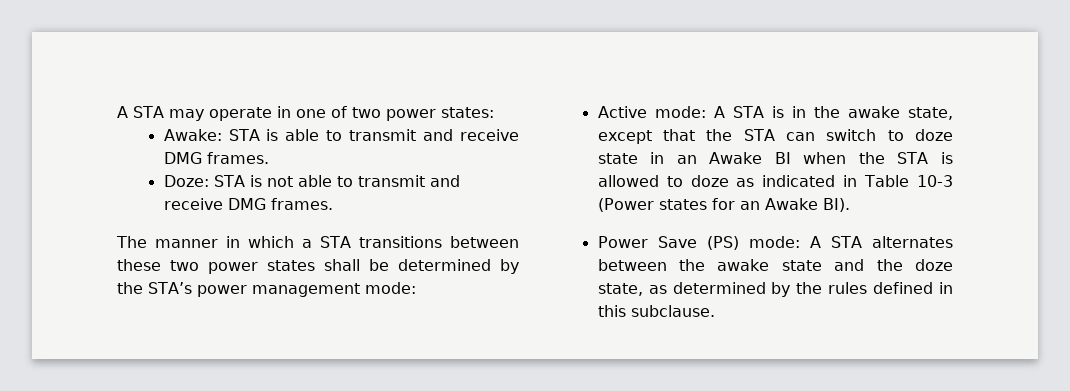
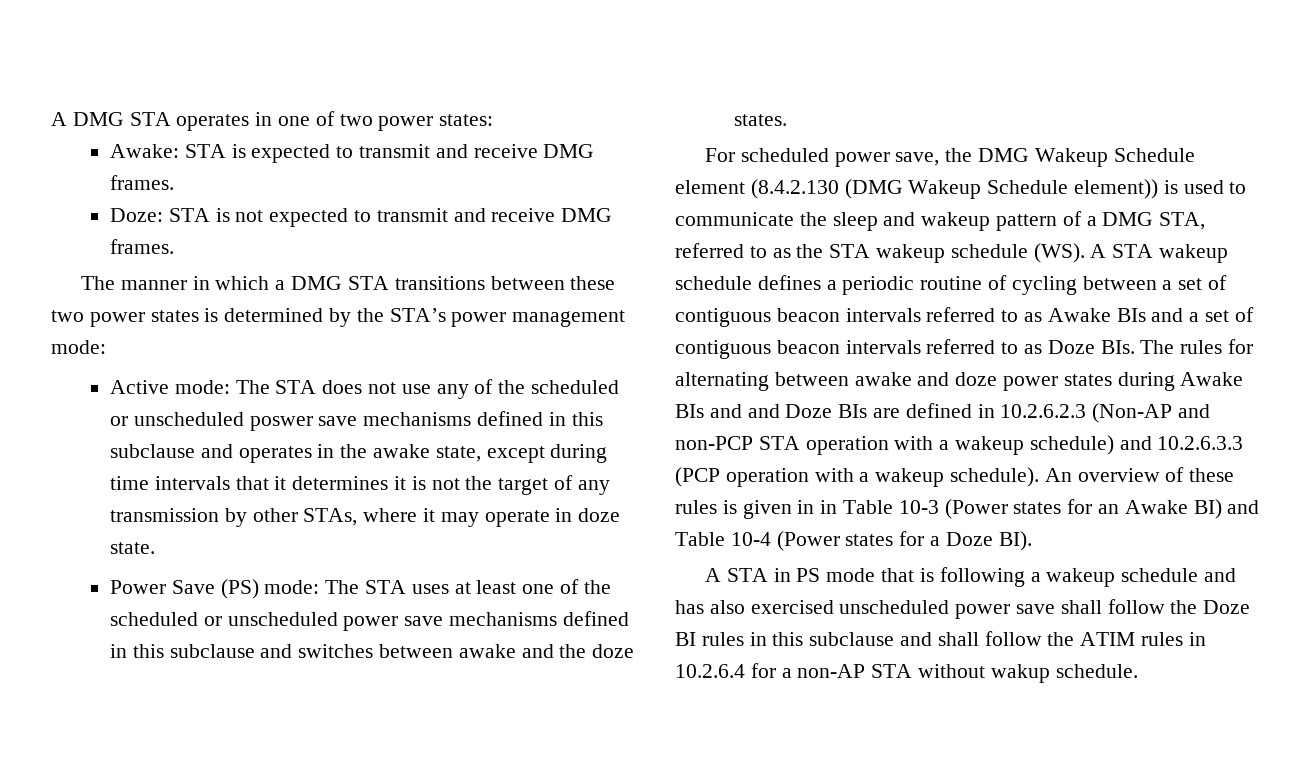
- A STA may operate in one of two power states:
+ A DMG STA operates in one of two power states:
- Awake: STA is able to transmit and receive DMG frames.
+ Awake: STA is expected to transmit and receive DMG frames.
- Doze: STA is not able to transmit and receive DMG frames.
+ Doze: STA is not expected to transmit and receive DMG frames.
- The manner in which a STA transitions between these two power states shall be determined by the STA’s power management mode:
+ The manner in which a DMG STA transitions between these two power states is determined by the STA’s power management mode:
- Active mode: A STA is in the awake state, except that the STA can switch to doze state in an Awake BI when the STA is allowed to doze as indicated in Table 10-3 (Power states for an Awake BI).
- Power Save (PS) mode: A STA alternates between the awake state and the doze state, as determined by the rules defined in this subclause.
+ Active mode: The STA does not use any of the scheduled or unscheduled poswer save mechanisms defined in this subclause and operates in the awake state, except during time intervals that it determines it is not the target of any transmission by other STAs, where it may operate in doze state.
+ Power Save (PS) mode: The STA uses at least one of the scheduled or unscheduled power save mechanisms defined in this subclause and switches between awake and the doze states.
+ For scheduled power save, the DMG Wakeup Schedule element (8.4.2.130 (DMG Wakeup Schedule element)) is used to communicate the sleep and wakeup pattern of a DMG STA, referred to as the STA wakeup schedule (WS). A STA wakeup schedule defines a periodic routine of cycling between a set of contiguous beacon intervals referred to as Awake BIs and a set of contiguous beacon intervals referred to as Doze BIs. The rules for alternating between awake and doze power states during Awake BIs and and Doze BIs are defined in 10.2.6.2.3 (Non-AP and non-PCP STA operation with a wakeup schedule) and 10.2.6.3.3 (PCP operation with a wakeup schedule). An overview of these rules is given in in Table 10-3 (Power states for an Awake BI) and Table 10-4 (Power states for a Doze BI).
+ A STA in PS mode that is following a wakeup schedule and has also exercised unscheduled power save shall follow the Doze BI rules in this subclause and shall follow the ATIM rules in 10.2.6.4 for a non-AP STA without wakup schedule.

